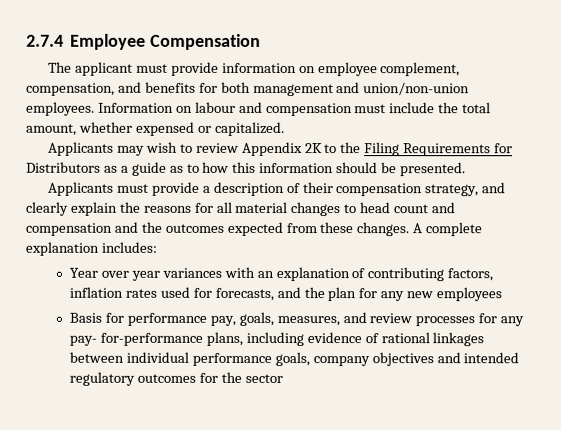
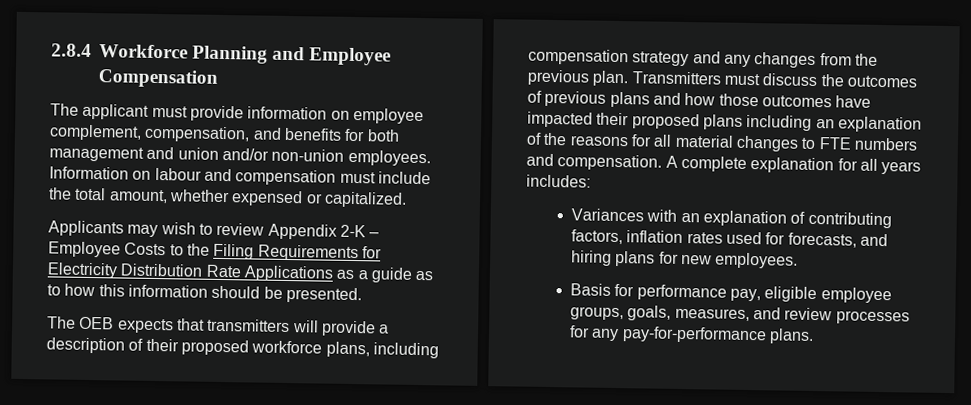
- 2.7.4 Employee Compensation
+ 2.8.4 Workforce Planning and Employee Compensation
- The applicant must provide information on employee complement, compensation, and benefits for both management and union/non-union employees.
+ The applicant must provide information on employee complement, compensation, and benefits for both management and union and/or non-union employees.
- Applicants may wish to review Appendix 2K to the Filing Requirements for Distributors as a guide as to how this information should be presented.
+ Applicants may wish to review Appendix 2-K – Employee Costs to the Filing Requirements for Electricity Distribution Rate Applications as a guide as to how this information should be presented.
- Applicants must provide a description of their compensation strategy, and clearly explain the reasons for all material changes to head count and compensation and the outcomes expected from these changes. A complete explanation includes:
- Year over year variances with an explanation of contributing factors, inflation rates used for forecasts, and the plan for any new employees
+ The OEB expects that transmitters will provide a description of their proposed workforce plans, including compensation strategy and any changes from the previous plan. Transmitters must discuss the outcomes of previous plans and how those outcomes have impacted their proposed plans including an explanation of the reasons for all material changes to FTE numbers and compensation. A complete explanation for all years includes:
+ Variances with an explanation of contributing factors, inflation rates used for forecasts, and hiring plans for new employees.
- Basis for performance pay, goals, measures, and review processes for any pay- for-performance plans, including evidence of rational linkages between individual performance goals, company objectives and intended regulatory outcomes for the sector
+ Basis for performance pay, eligible employee groups, goals, measures, and review processes for any pay-for-performance plans.

